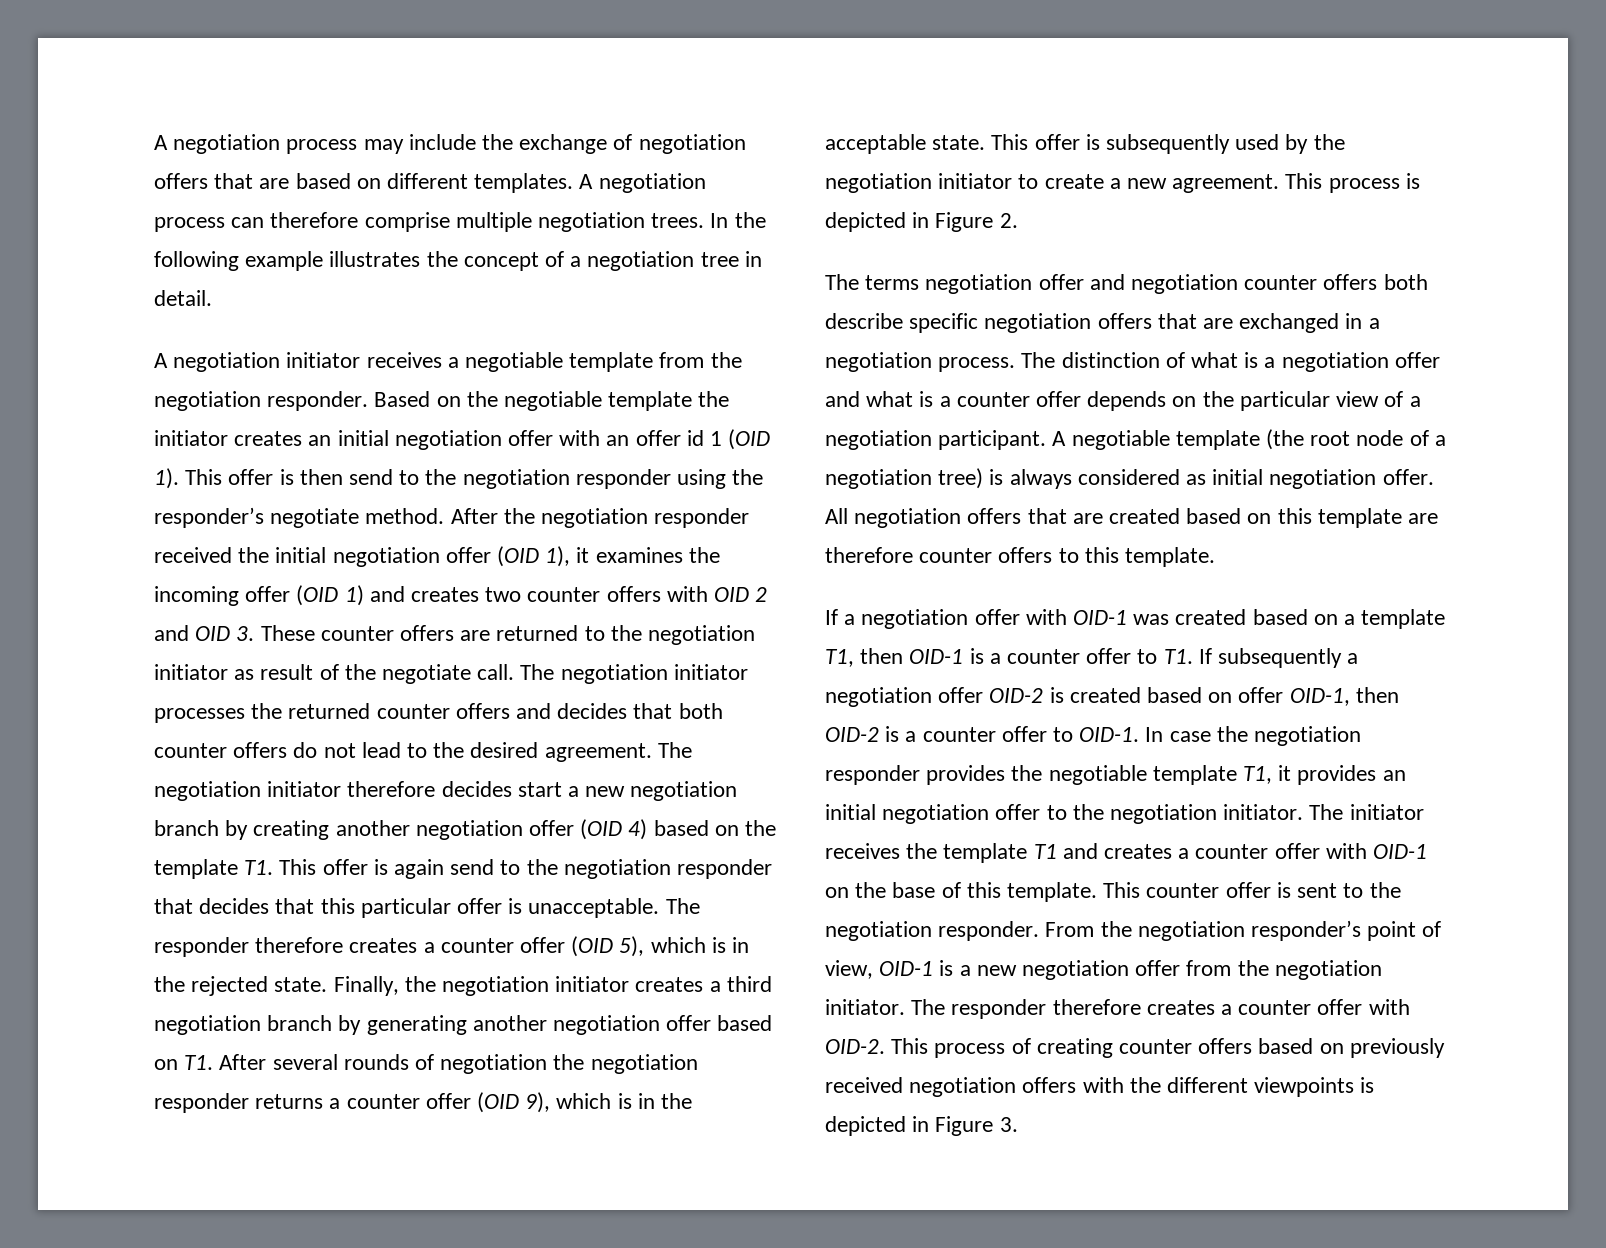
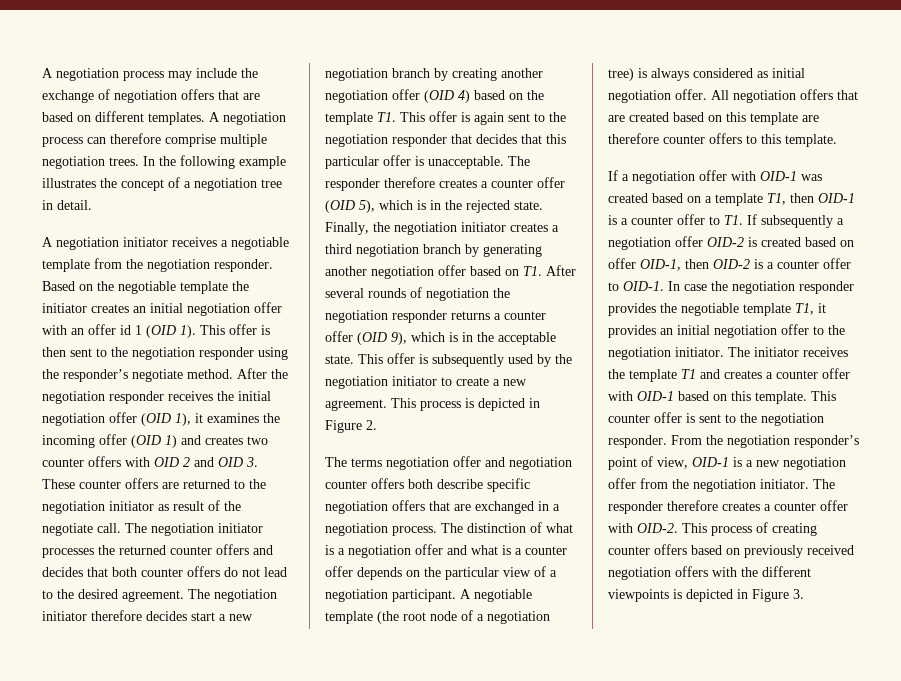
- This offer is then send to the negotiation responder using the responder’s negotiate method.
+ This offer is then sent to the negotiation responder using the responder’s negotiate method.
- After the negotiation responder received the initial negotiation offer (OID 1), it examines the incoming offer (OID 1) and creates two counter offers with OID 2 and OID 3. These counter offers are returned to the negotiation initiator as result of the negotiate call.
+ After the negotiation responder receives the initial negotiation offer (OID 1), it examines the incoming offer (OID 1) and creates two counter offers with OID 2 and OID 3. These counter offers are returned to the negotiation initiator as result of the negotiate call.
- The negotiation initiator therefore decides start a new negotiation branch by creating another negotiation offer (OID 4) based on the template T1. This offer is again send to the negotiation responder that decides that this particular offer is unacceptable.
+ The negotiation initiator therefore decides start a new negotiation branch by creating another negotiation offer (OID 4) based on the template T1. This offer is again sent to the negotiation responder that decides that this particular offer is unacceptable.
- The initiator receives the template T1 and creates a counter offer with OID-1 on the base of this template.
+ The initiator receives the template T1 and creates a counter offer with OID-1 based on this template.

